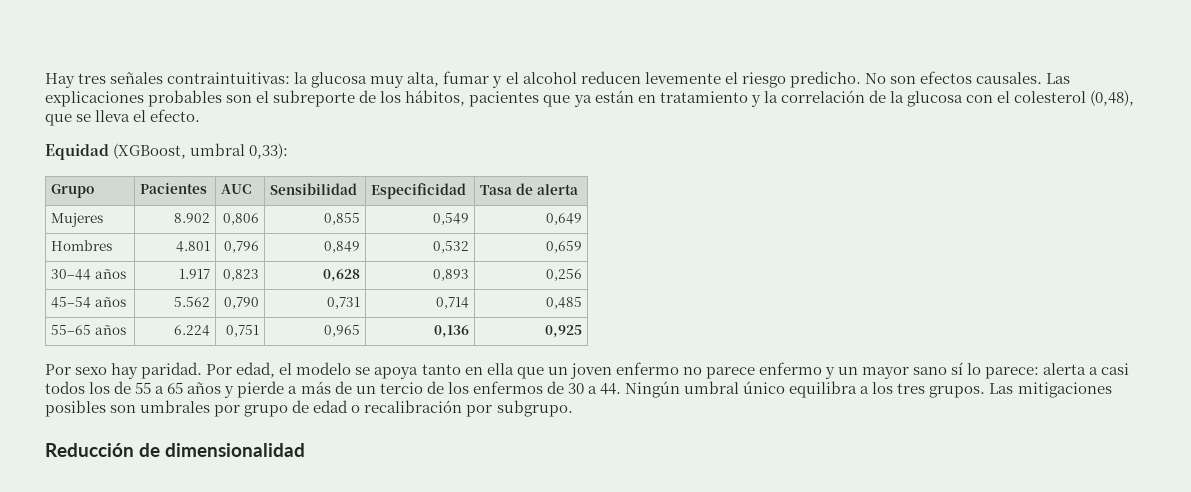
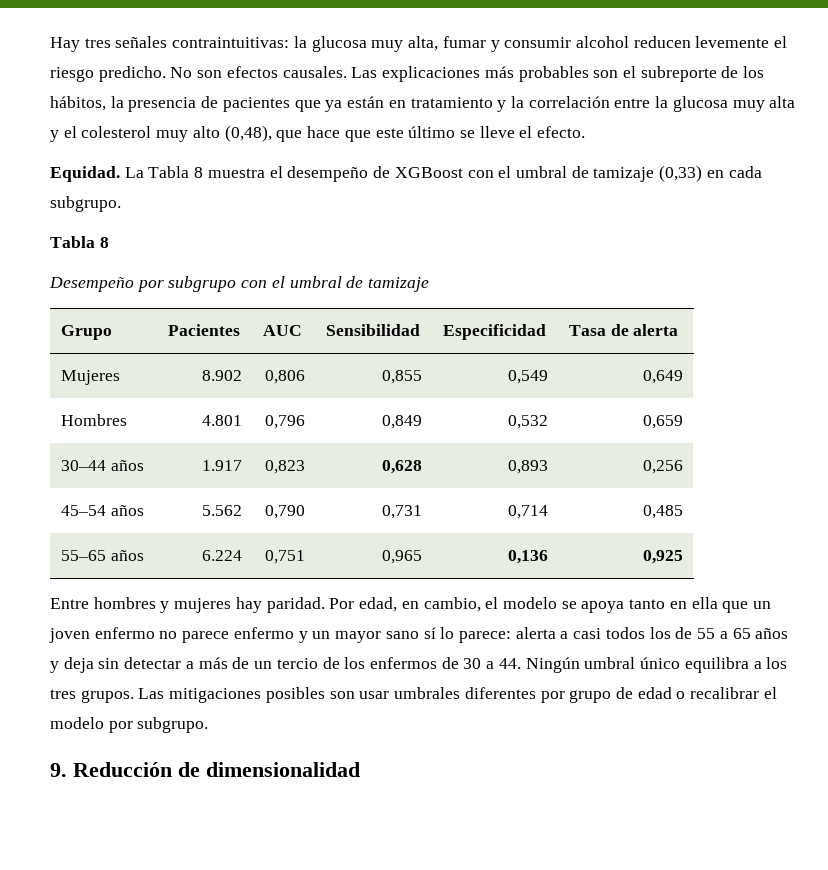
- Hay tres señales contraintuitivas: la glucosa muy alta, fumar y el alcohol reducen levemente el riesgo predicho.
+ Hay tres señales contraintuitivas: la glucosa muy alta, fumar y consumir alcohol reducen levemente el riesgo predicho.
- Las explicaciones probables son el subreporte de los hábitos, pacientes que ya están en tratamiento y la correlación de la glucosa con el colesterol (0,48), que se lleva el efecto.
- Equidad (XGBoost, umbral 0,33):
+ Las explicaciones más probables son el subreporte de los hábitos, la presencia de pacientes que ya están en tratamiento y la correlación entre la glucosa muy alta y el colesterol muy alto (0,48), que hace que este último se lleve el efecto.
+ Equidad. La Tabla 8 muestra el desempeño de XGBoost con el umbral de tamizaje (0,33) en cada subgrupo.
+ Tabla 8
+ Desempeño por subgrupo con el umbral de tamizaje
- Por sexo hay paridad.
+ Entre hombres y mujeres hay paridad.
- Por edad, el modelo se apoya tanto en ella que un joven enfermo no parece enfermo y un mayor sano sí lo parece: alerta a casi todos los de 55 a 65 años y pierde a más de un tercio de los enfermos de 30 a 44. Ningún umbral único equilibra a los tres grupos.
+ Por edad, en cambio, el modelo se apoya tanto en ella que un joven enfermo no parece enfermo y un mayor sano sí lo parece: alerta a casi todos los de 55 a 65 años y deja sin detectar a más de un tercio de los enfermos de 30 a 44. Ningún umbral único equilibra a los tres grupos.
- Las mitigaciones posibles son umbrales por grupo de edad o recalibración por subgrupo.
+ Las mitigaciones posibles son usar umbrales diferentes por grupo de edad o recalibrar el modelo por subgrupo.
- Reducción de dimensionalidad
+ 9. Reducción de dimensionalidad

